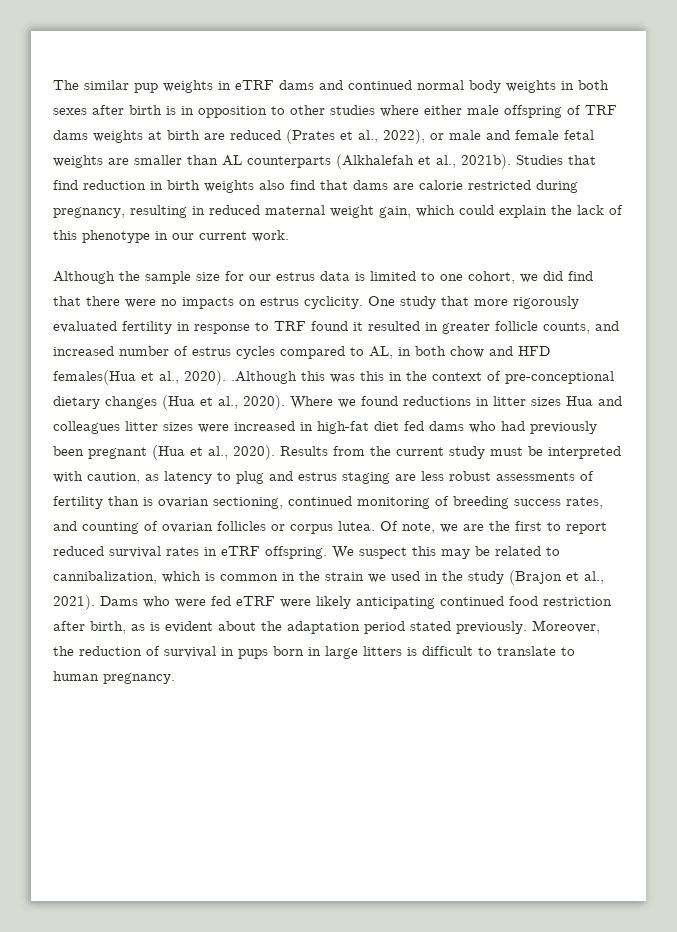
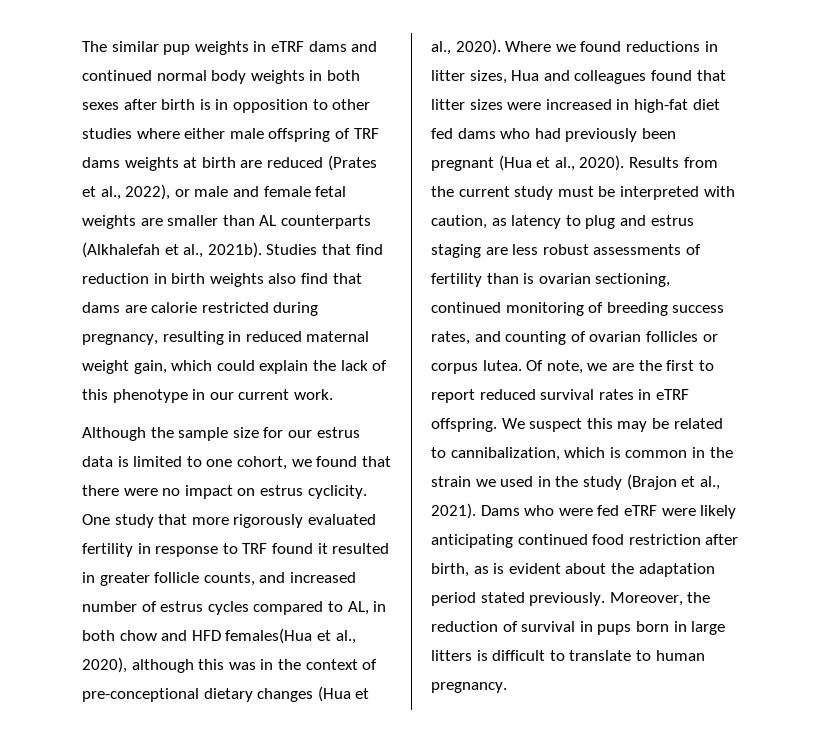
- Although the sample size for our estrus data is limited to one cohort, we did find that there were no impacts on estrus cyclicity.
+ Although the sample size for our estrus data is limited to one cohort, we found that there were no impact on estrus cyclicity.
- One study that more rigorously evaluated fertility in response to TRF found it resulted in greater follicle counts, and increased number of estrus cycles compared to AL, in both chow and HFD females(Hua et al., 2020). .Although this was this in the context of pre-conceptional dietary changes (Hua et al., 2020).
+ One study that more rigorously evaluated fertility in response to TRF found it resulted in greater follicle counts, and increased number of estrus cycles compared to AL, in both chow and HFD females(Hua et al., 2020), although this was in the context of pre-conceptional dietary changes (Hua et al., 2020).
- Where we found reductions in litter sizes Hua and colleagues litter sizes were increased in high-fat diet fed dams who had previously been pregnant (Hua et al., 2020).
+ Where we found reductions in litter sizes, Hua and colleagues found that litter sizes were increased in high-fat diet fed dams who had previously been pregnant (Hua et al., 2020).

